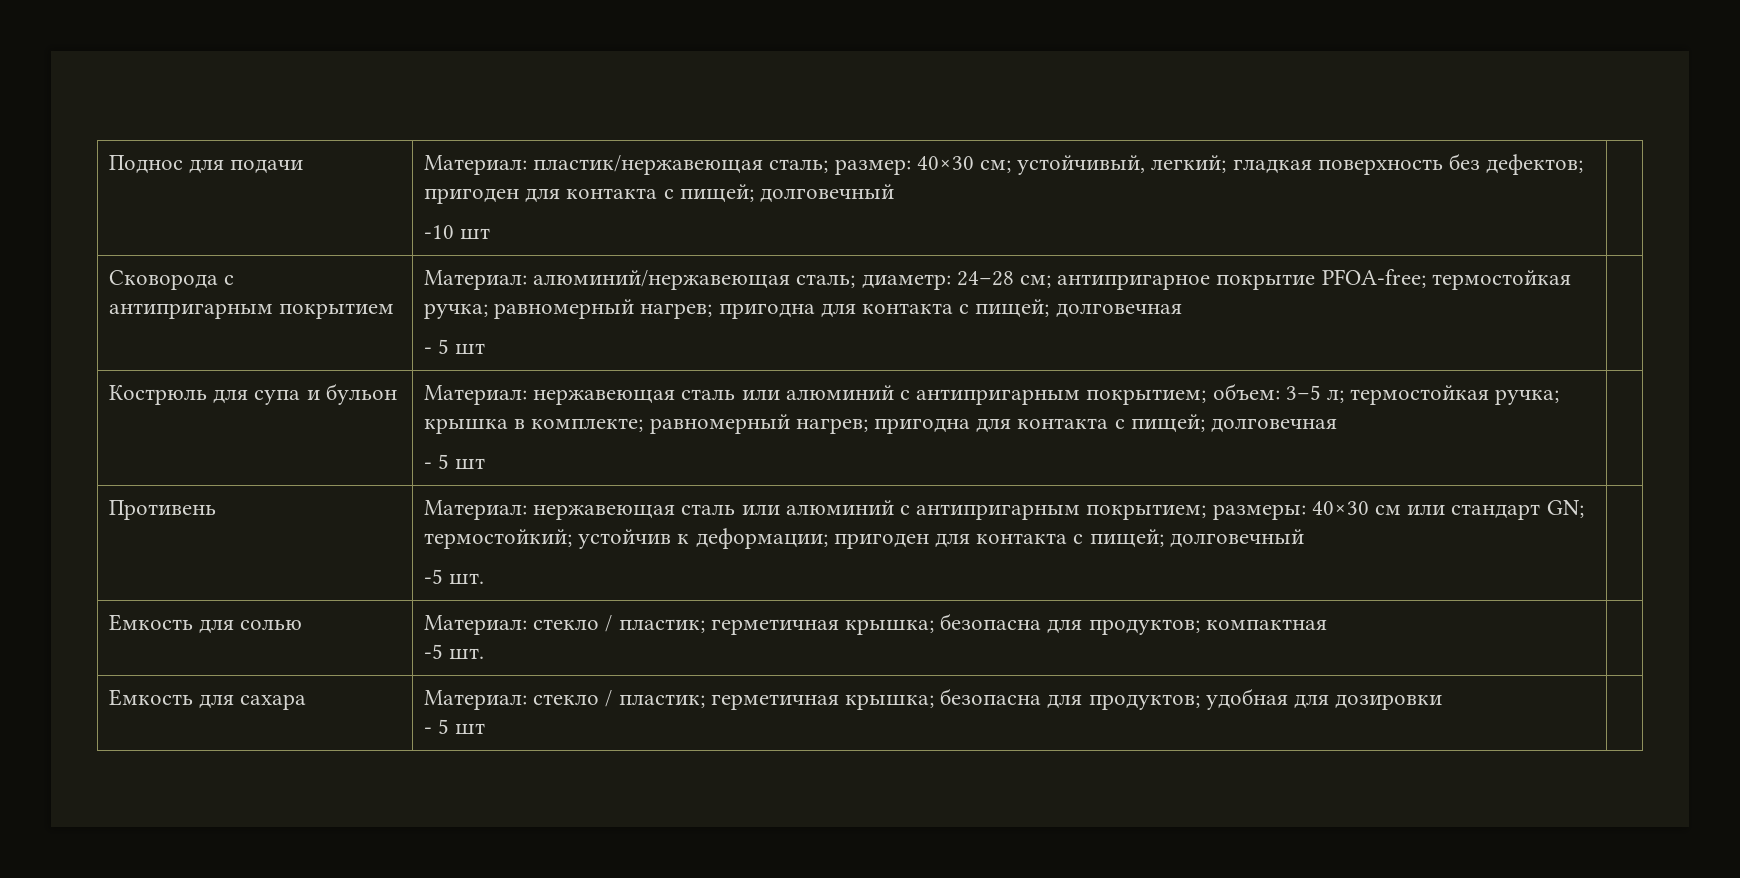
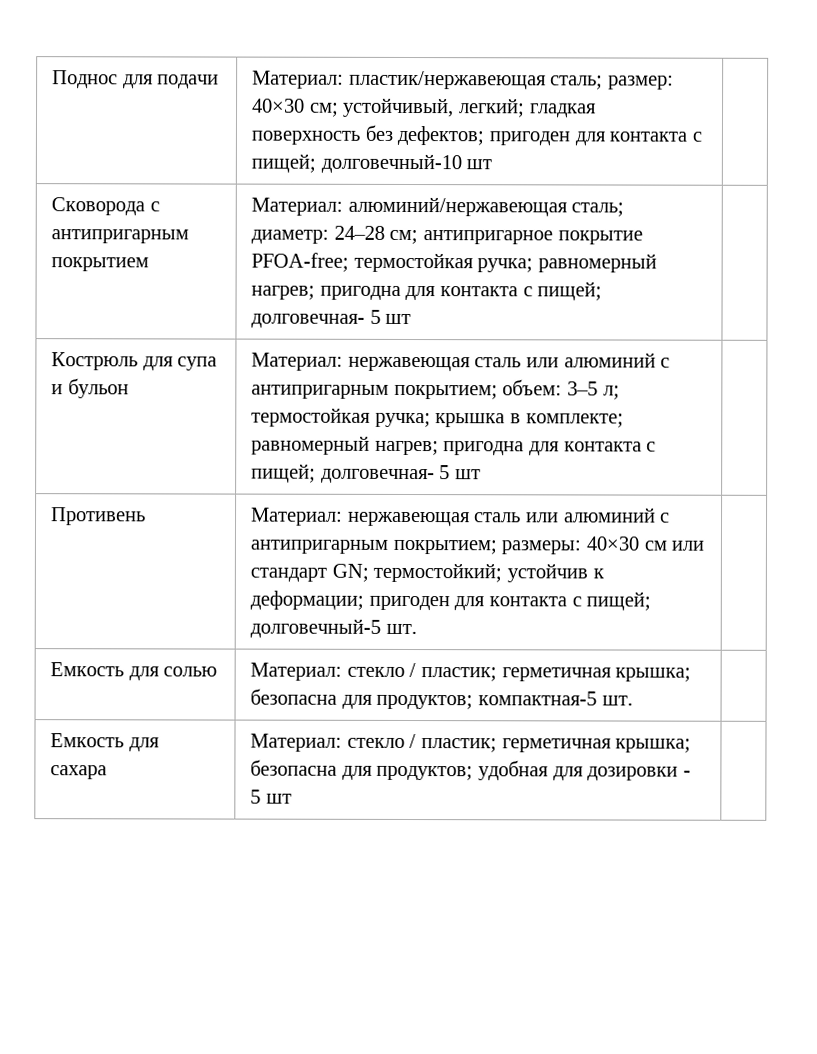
- Поднос для подачи | Материал: пластик/нержавеющая сталь; размер: 40×30 см; устойчивый, легкий; гладкая поверхность без дефектов; пригоден для контакта с пищей; долговечный
- -10 шт |
+ Поднос для подачи | Материал: пластик/нержавеющая сталь; размер: 40×30 см; устойчивый, легкий; гладкая поверхность без дефектов; пригоден для контакта с пищей; долговечный-10 шт |
- Сковорода с антипригарным покрытием | Материал: алюминий/нержавеющая сталь; диаметр: 24–28 см; антипригарное покрытие PFOA-free; термостойкая ручка; равномерный нагрев; пригодна для контакта с пищей; долговечная
- - 5 шт |
+ Сковорода с антипригарным покрытием | Материал: алюминий/нержавеющая сталь; диаметр: 24–28 см; антипригарное покрытие PFOA-free; термостойкая ручка; равномерный нагрев; пригодна для контакта с пищей; долговечная- 5 шт |
- Кострюль для супа и бульон | Материал: нержавеющая сталь или алюминий с антипригарным покрытием; объем: 3–5 л; термостойкая ручка; крышка в комплекте; равномерный нагрев; пригодна для контакта с пищей; долговечная
- - 5 шт |
+ Кострюль для супа и бульон | Материал: нержавеющая сталь или алюминий с антипригарным покрытием; объем: 3–5 л; термостойкая ручка; крышка в комплекте; равномерный нагрев; пригодна для контакта с пищей; долговечная- 5 шт |
- Противень | Материал: нержавеющая сталь или алюминий с антипригарным покрытием; размеры: 40×30 см или стандарт GN; термостойкий; устойчив к деформации; пригоден для контакта с пищей; долговечный
- -5 шт. |
+ Противень | Материал: нержавеющая сталь или алюминий с антипригарным покрытием; размеры: 40×30 см или стандарт GN; термостойкий; устойчив к деформации; пригоден для контакта с пищей; долговечный-5 шт. |
- Емкость для солью | Материал: стекло / пластик; герметичная крышка; безопасна для продуктов; компактная
- -5 шт. |
+ Емкость для солью | Материал: стекло / пластик; герметичная крышка; безопасна для продуктов; компактная-5 шт. |
- Емкость для сахара | Материал: стекло / пластик; герметичная крышка; безопасна для продуктов; удобная для дозировки
- - 5 шт |
+ Емкость для сахара | Материал: стекло / пластик; герметичная крышка; безопасна для продуктов; удобная для дозировки - 5 шт |

